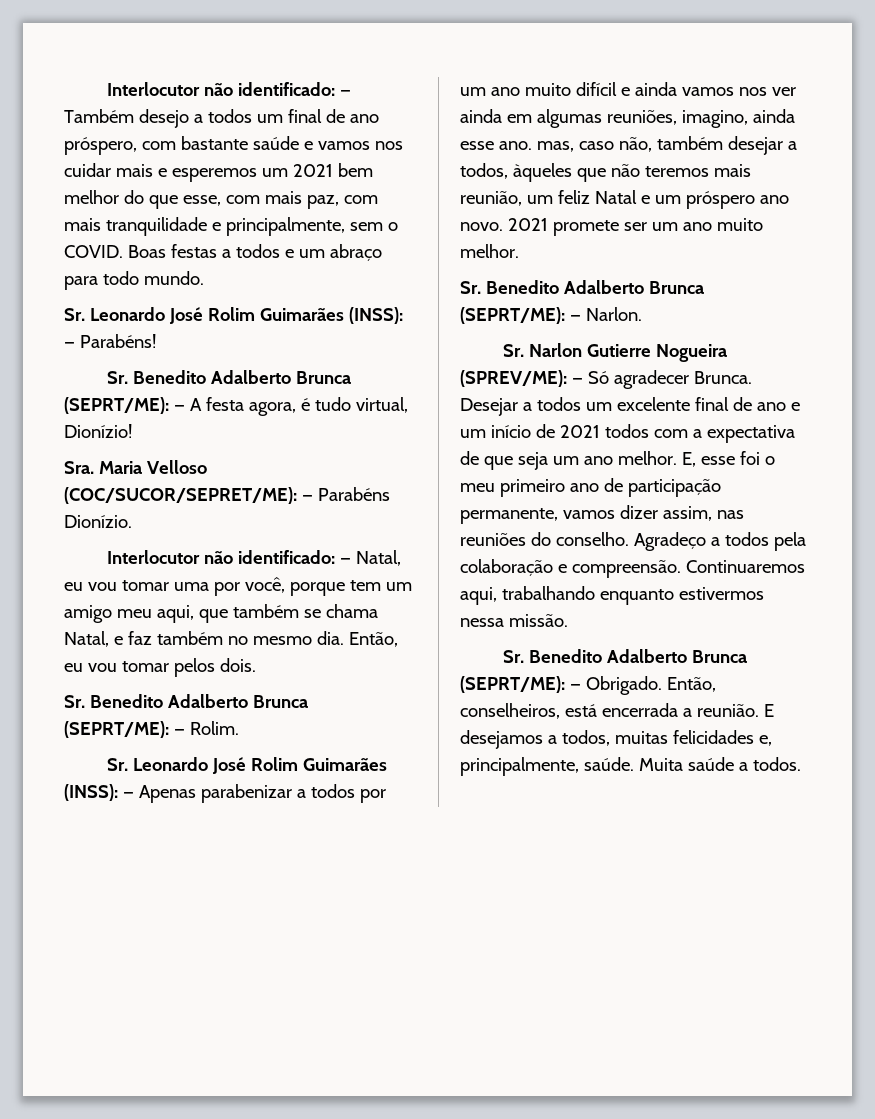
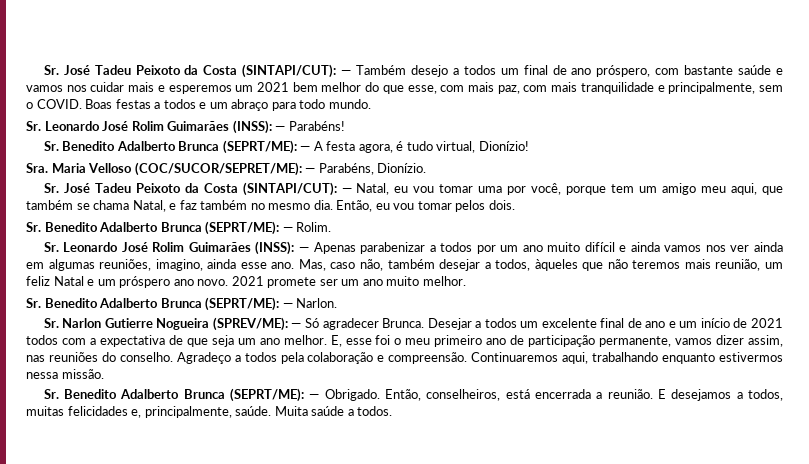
- Interlocutor não identificado: — Também desejo a todos um final de ano próspero, com bastante saúde e vamos nos cuidar mais e esperemos um 2021 bem melhor do que esse, com mais paz, com mais tranquilidade e principalmente, sem o COVID.
+ Sr. José Tadeu Peixoto da Costa (SINTAPI/CUT): — Também desejo a todos um final de ano próspero, com bastante saúde e vamos nos cuidar mais e esperemos um 2021 bem melhor do que esse, com mais paz, com mais tranquilidade e principalmente, sem o COVID.
- Sra. Maria Velloso (COC/SUCOR/SEPRET/ME): — Parabéns Dionízio.
+ Sra. Maria Velloso (COC/SUCOR/SEPRET/ME): — Parabéns, Dionízio.
- Interlocutor não identificado: — Natal, eu vou tomar uma por você, porque tem um amigo meu aqui, que também se chama Natal, e faz também no mesmo dia.
+ Sr. José Tadeu Peixoto da Costa (SINTAPI/CUT): — Natal, eu vou tomar uma por você, porque tem um amigo meu aqui, que também se chama Natal, e faz também no mesmo dia.
- Sr. Leonardo José Rolim Guimarães (INSS): — Apenas parabenizar a todos por um ano muito difícil e ainda vamos nos ver ainda em algumas reuniões, imagino, ainda esse ano. mas, caso não, também desejar a todos, àqueles que não teremos mais reunião, um feliz Natal e um próspero ano novo.
+ Sr. Leonardo José Rolim Guimarães (INSS): — Apenas parabenizar a todos por um ano muito difícil e ainda vamos nos ver ainda em algumas reuniões, imagino, ainda esse ano. Mas, caso não, também desejar a todos, àqueles que não teremos mais reunião, um feliz Natal e um próspero ano novo.

